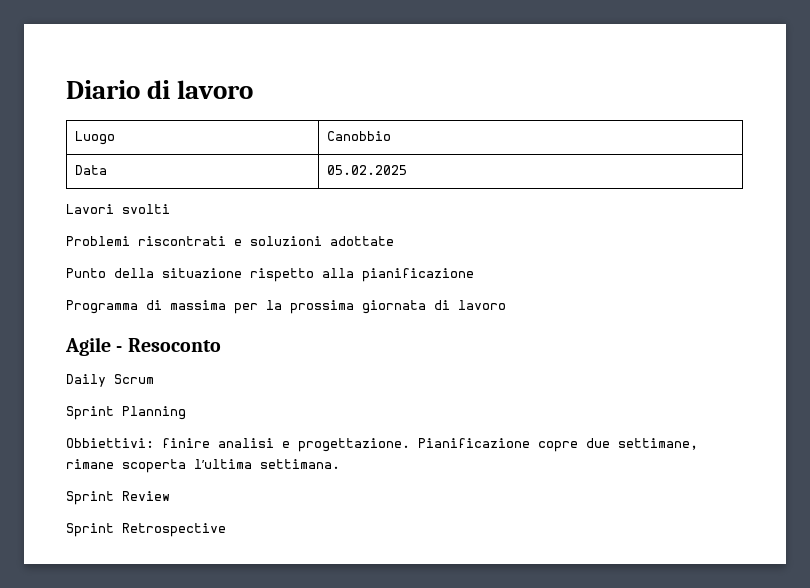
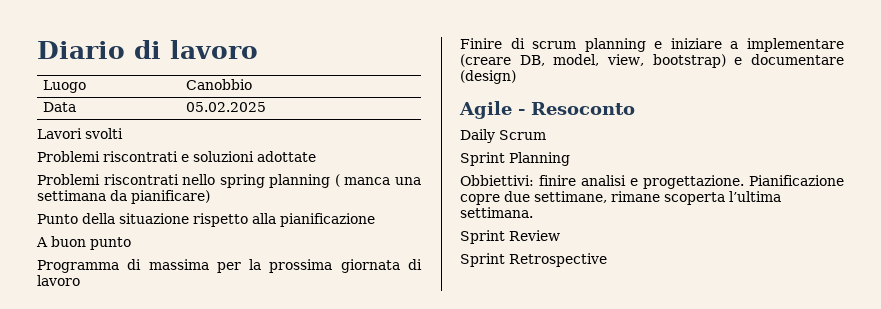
+ Problemi riscontrati nello spring planning ( manca una settimana da pianificare)
+ A buon punto
+ Finire di scrum planning e iniziare a implementare (creare DB, model, view, bootstrap) e documentare (design)

